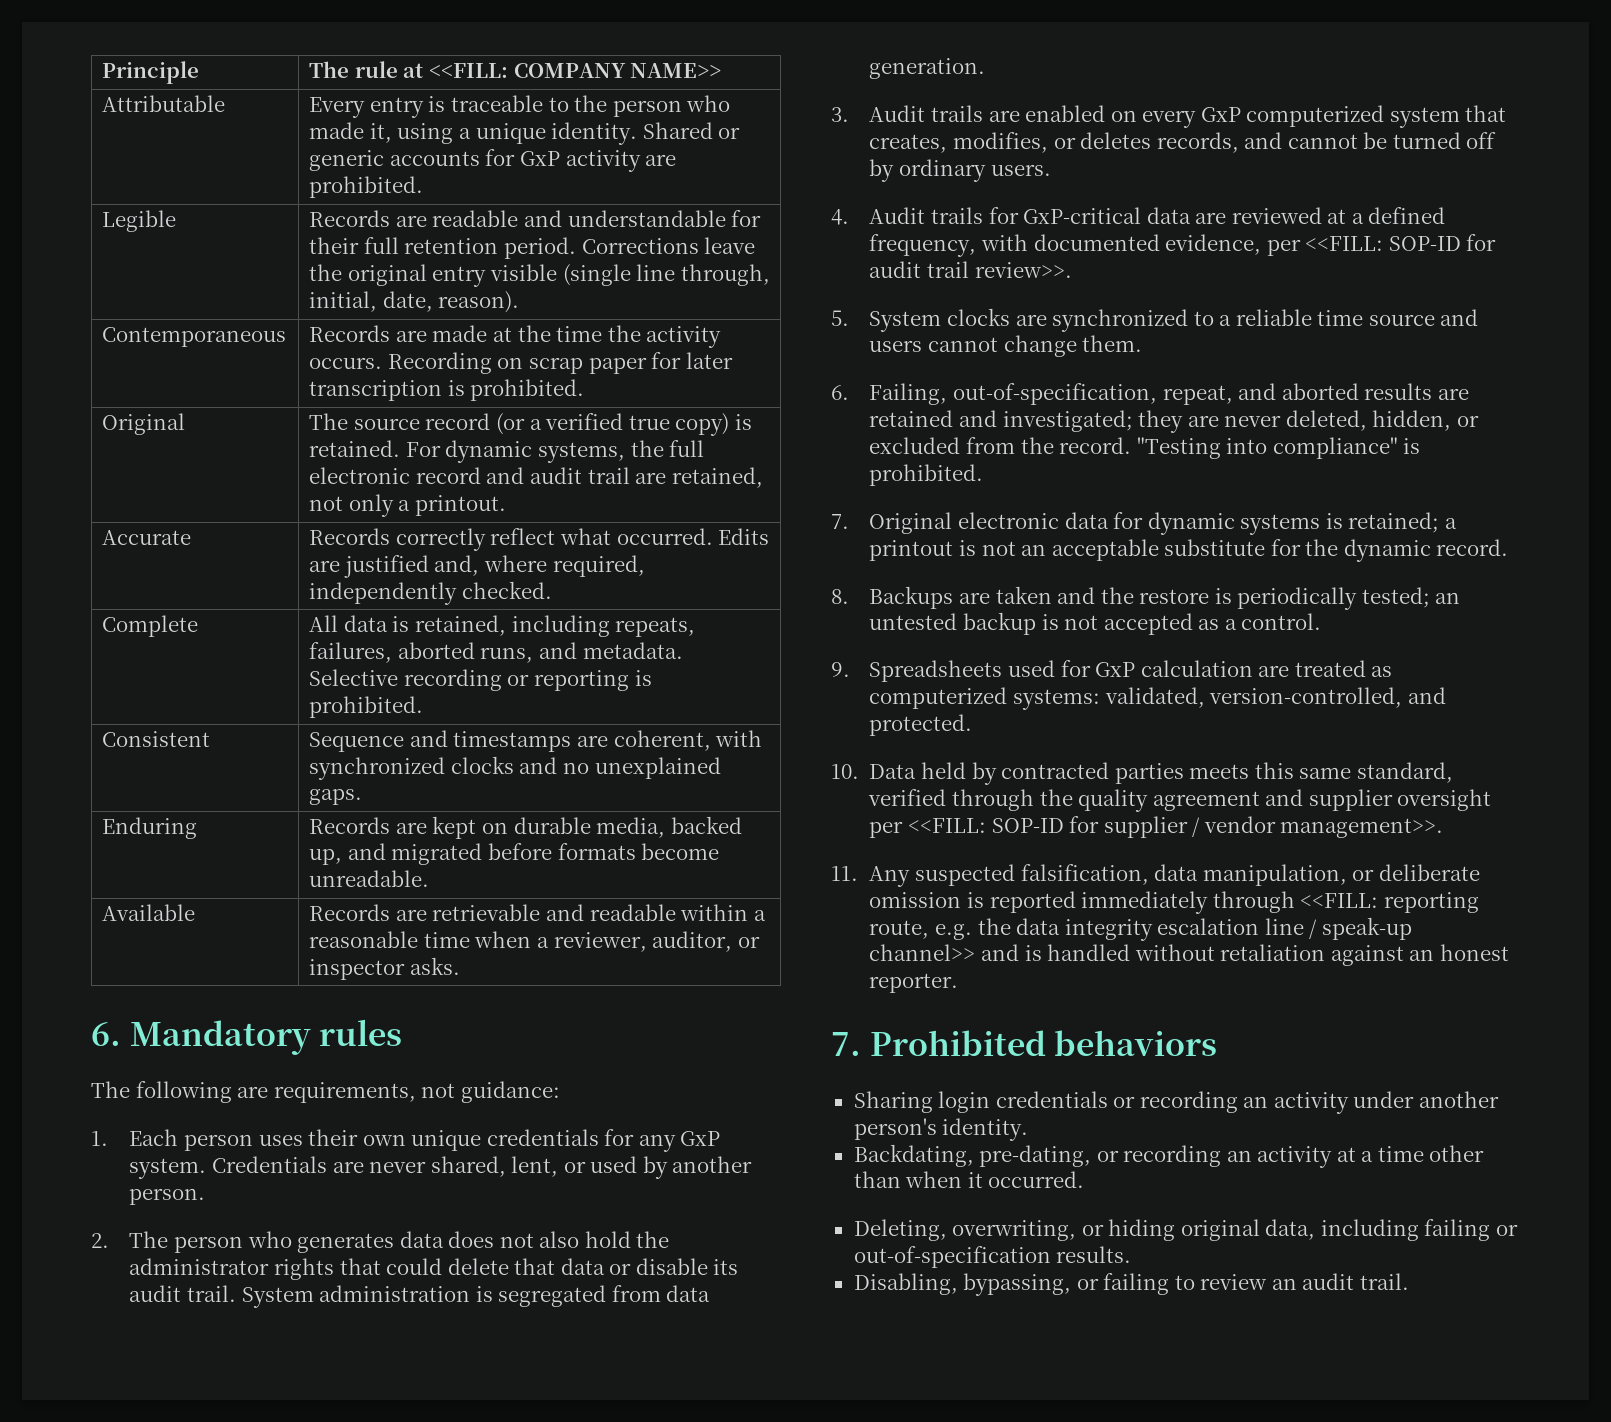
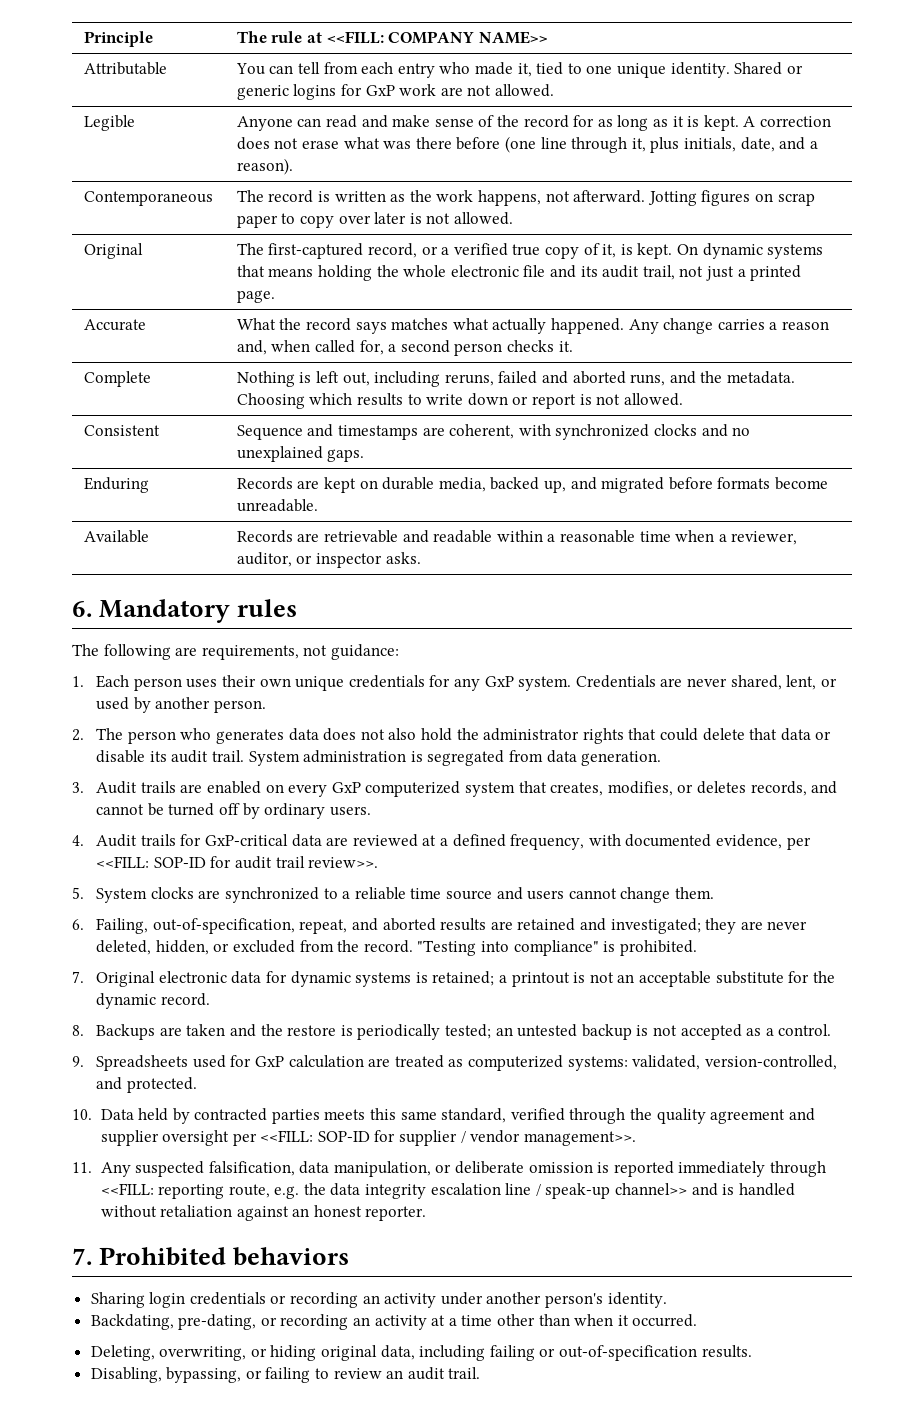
- Attributable | Every entry is traceable to the person who made it, using a unique identity. Shared or generic accounts for GxP activity are prohibited.
- Legible | Records are readable and understandable for their full retention period. Corrections leave the original entry visible (single line through, initial, date, reason).
- Contemporaneous | Records are made at the time the activity occurs. Recording on scrap paper for later transcription is prohibited.
- Original | The source record (or a verified true copy) is retained. For dynamic systems, the full electronic record and audit trail are retained, not only a printout.
- Accurate | Records correctly reflect what occurred. Edits are justified and, where required, independently checked.
- Complete | All data is retained, including repeats, failures, aborted runs, and metadata. Selective recording or reporting is prohibited.
+ Attributable | You can tell from each entry who made it, tied to one unique identity. Shared or generic logins for GxP work are not allowed.
+ Legible | Anyone can read and make sense of the record for as long as it is kept. A correction does not erase what was there before (one line through it, plus initials, date, and a reason).
+ Contemporaneous | The record is written as the work happens, not afterward. Jotting figures on scrap paper to copy over later is not allowed.
+ Original | The first-captured record, or a verified true copy of it, is kept. On dynamic systems that means holding the whole electronic file and its audit trail, not just a printed page.
+ Accurate | What the record says matches what actually happened. Any change carries a reason and, when called for, a second person checks it.
+ Complete | Nothing is left out, including reruns, failed and aborted runs, and the metadata. Choosing which results to write down or report is not allowed.

